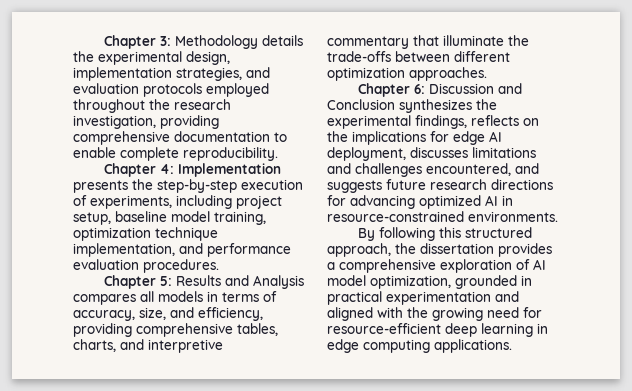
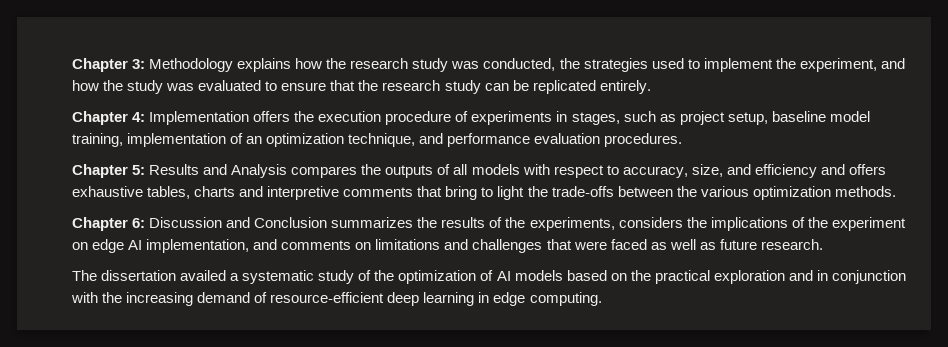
- Chapter 3: Methodology details the experimental design, implementation strategies, and evaluation protocols employed throughout the research investigation, providing comprehensive documentation to enable complete reproducibility.
- Chapter 4: Implementation presents the step-by-step execution of experiments, including project setup, baseline model training, optimization technique implementation, and performance evaluation procedures.
+ Chapter 3: Methodology explains how the research study was conducted, the strategies used to implement the experiment, and how the study was evaluated to ensure that the research study can be replicated entirely.
+ Chapter 4: Implementation offers the execution procedure of experiments in stages, such as project setup, baseline model training, implementation of an optimization technique, and performance evaluation procedures.
- Chapter 5: Results and Analysis compares all models in terms of accuracy, size, and efficiency, providing comprehensive tables, charts, and interpretive commentary that illuminate the trade-offs between different optimization approaches.
+ Chapter 5: Results and Analysis compares the outputs of all models with respect to accuracy, size, and efficiency and offers exhaustive tables, charts and interpretive comments that bring to light the trade-offs between the various optimization methods.
- Chapter 6: Discussion and Conclusion synthesizes the experimental findings, reflects on the implications for edge AI deployment, discusses limitations and challenges encountered, and suggests future research directions for advancing optimized AI in resource-constrained environments.
- By following this structured approach, the dissertation provides a comprehensive exploration of AI model optimization, grounded in practical experimentation and aligned with the growing need for resource-efficient deep learning in edge computing applications.
+ Chapter 6: Discussion and Conclusion summarizes the results of the experiments, considers the implications of the experiment on edge AI implementation, and comments on limitations and challenges that were faced as well as future research.
+ The dissertation availed a systematic study of the optimization of AI models based on the practical exploration and in conjunction with the increasing demand of resource-efficient deep learning in edge computing.

